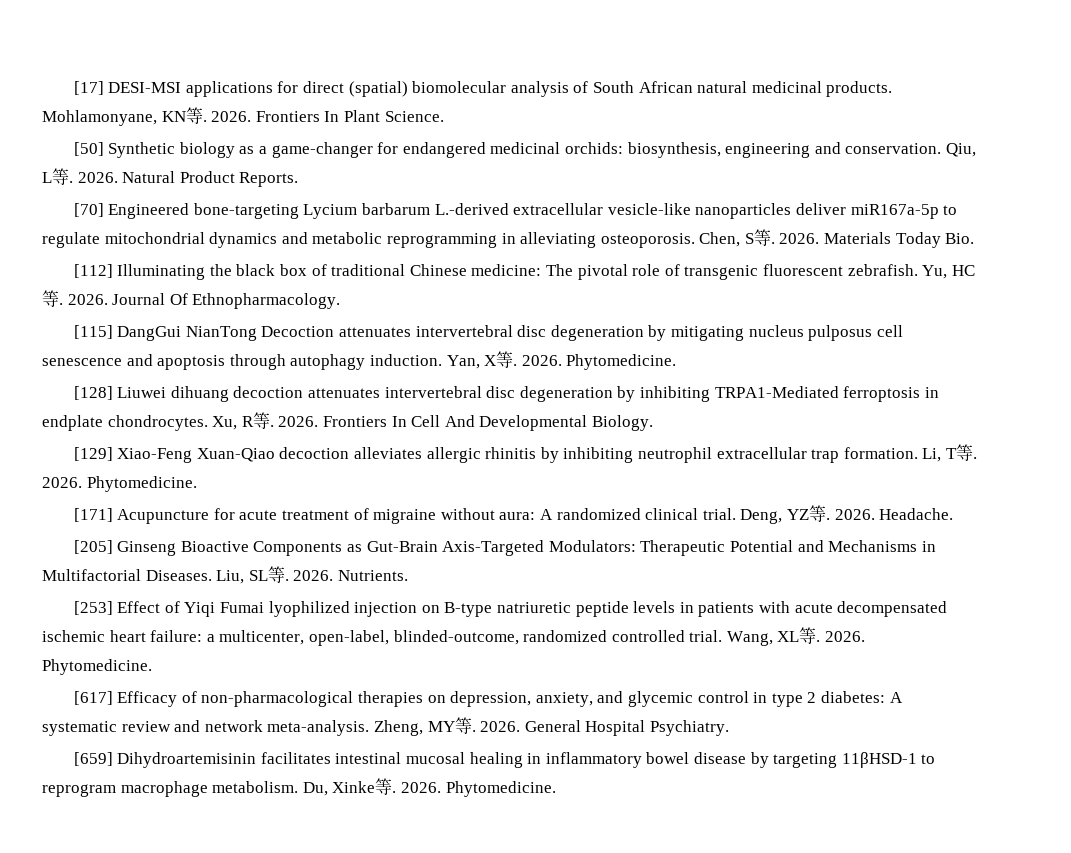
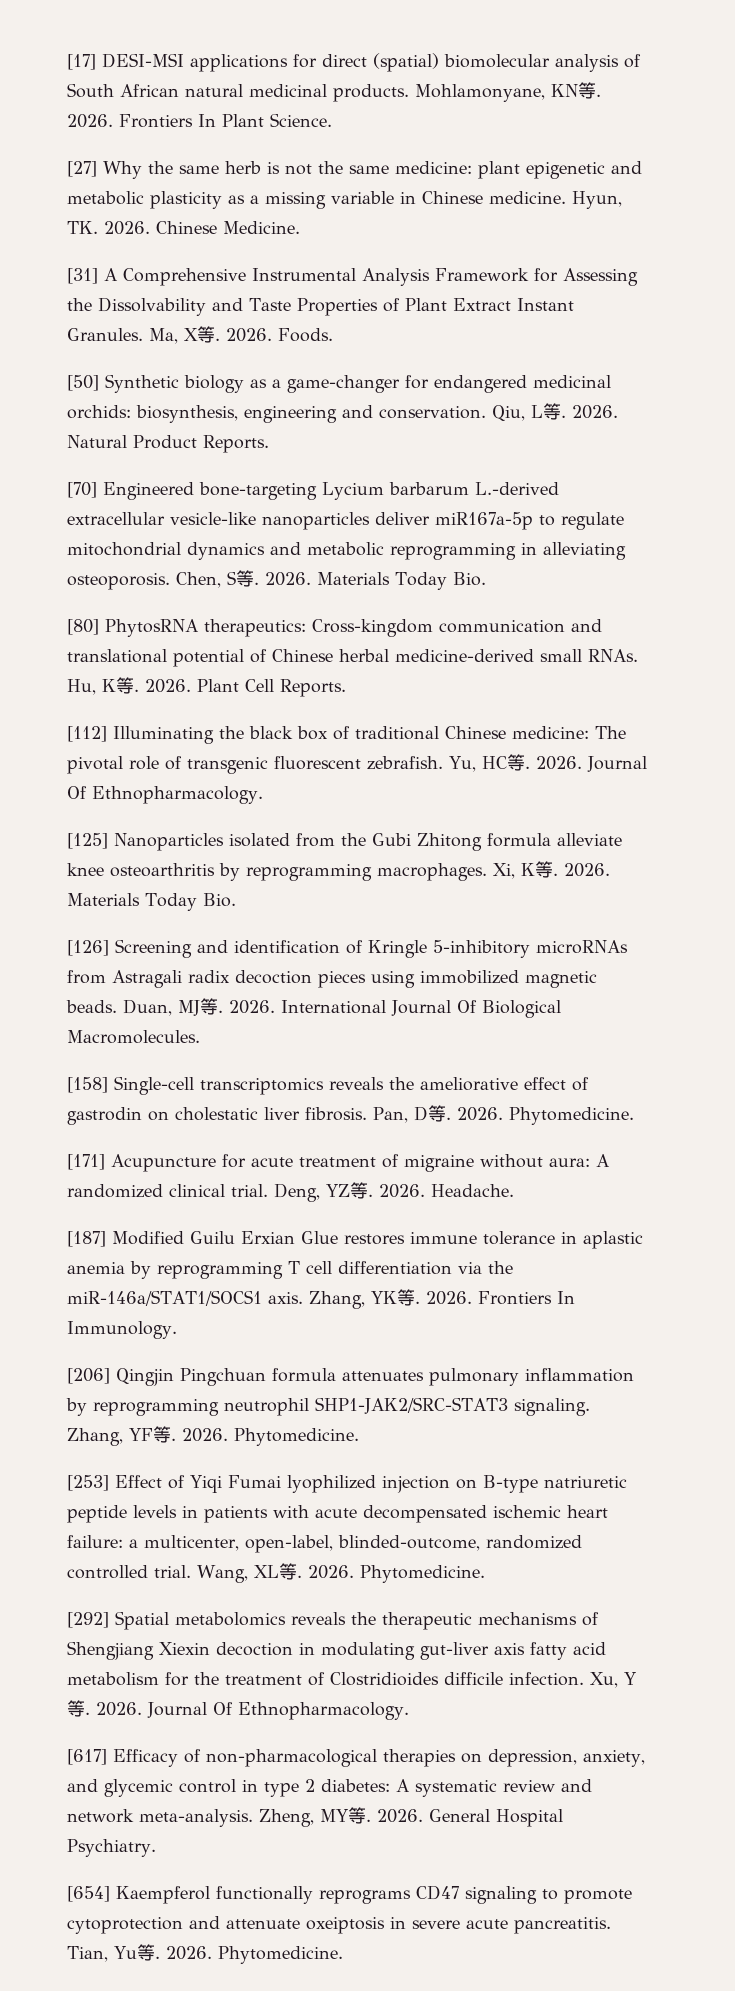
+ [27] Why the same herb is not the same medicine: plant epigenetic and metabolic plasticity as a missing variable in Chinese medicine. Hyun, TK. 2026. Chinese Medicine.
+ [31] A Comprehensive Instrumental Analysis Framework for Assessing the Dissolvability and Taste Properties of Plant Extract Instant Granules. Ma, X等. 2026. Foods.
+ [80] PhytosRNA therapeutics: Cross-kingdom communication and translational potential of Chinese herbal medicine-derived small RNAs. Hu, K等. 2026. Plant Cell Reports.
- [115] DangGui NianTong Decoction attenuates intervertebral disc degeneration by mitigating nucleus pulposus cell senescence and apoptosis through autophagy induction. Yan, X等. 2026. Phytomedicine.
- [128] Liuwei dihuang decoction attenuates intervertebral disc degeneration by inhibiting TRPA1-Mediated ferroptosis in endplate chondrocytes. Xu, R等. 2026. Frontiers In Cell And Developmental Biology.
- [129] Xiao-Feng Xuan-Qiao decoction alleviates allergic rhinitis by inhibiting neutrophil extracellular trap formation. Li, T等.
+ [125] Nanoparticles isolated from the Gubi Zhitong formula alleviate knee osteoarthritis by reprogramming macrophages. Xi, K等. 2026. Materials Today Bio.
+ [126] Screening and identification of Kringle 5-inhibitory microRNAs from Astragali radix decoction pieces using immobilized magnetic beads. Duan, MJ等. 2026. International Journal Of Biological Macromolecules.
+ [158] Single-cell transcriptomics reveals the ameliorative effect of gastrodin on cholestatic liver fibrosis. Pan, D等.
- [205] Ginseng Bioactive Components as Gut-Brain Axis-Targeted Modulators: Therapeutic Potential and Mechanisms in Multifactorial Diseases. Liu, SL等. 2026. Nutrients.
+ [187] Modified Guilu Erxian Glue restores immune tolerance in aplastic anemia by reprogramming T cell differentiation via the miR-146a/STAT1/SOCS1 axis. Zhang, YK等. 2026. Frontiers In Immunology.
+ [206] Qingjin Pingchuan formula attenuates pulmonary inflammation by reprogramming neutrophil SHP1-JAK2/SRC-STAT3 signaling. Zhang, YF等. 2026. Phytomedicine.
+ [292] Spatial metabolomics reveals the therapeutic mechanisms of Shengjiang Xiexin decoction in modulating gut-liver axis fatty acid metabolism for the treatment of Clostridioides difficile infection. Xu, Y等. 2026. Journal Of Ethnopharmacology.
- [659] Dihydroartemisinin facilitates intestinal mucosal healing in inflammatory bowel disease by targeting 11βHSD-1 to reprogram macrophage metabolism. Du, Xinke等.
+ [654] Kaempferol functionally reprograms CD47 signaling to promote cytoprotection and attenuate oxeiptosis in severe acute pancreatitis. Tian, Yu等.

